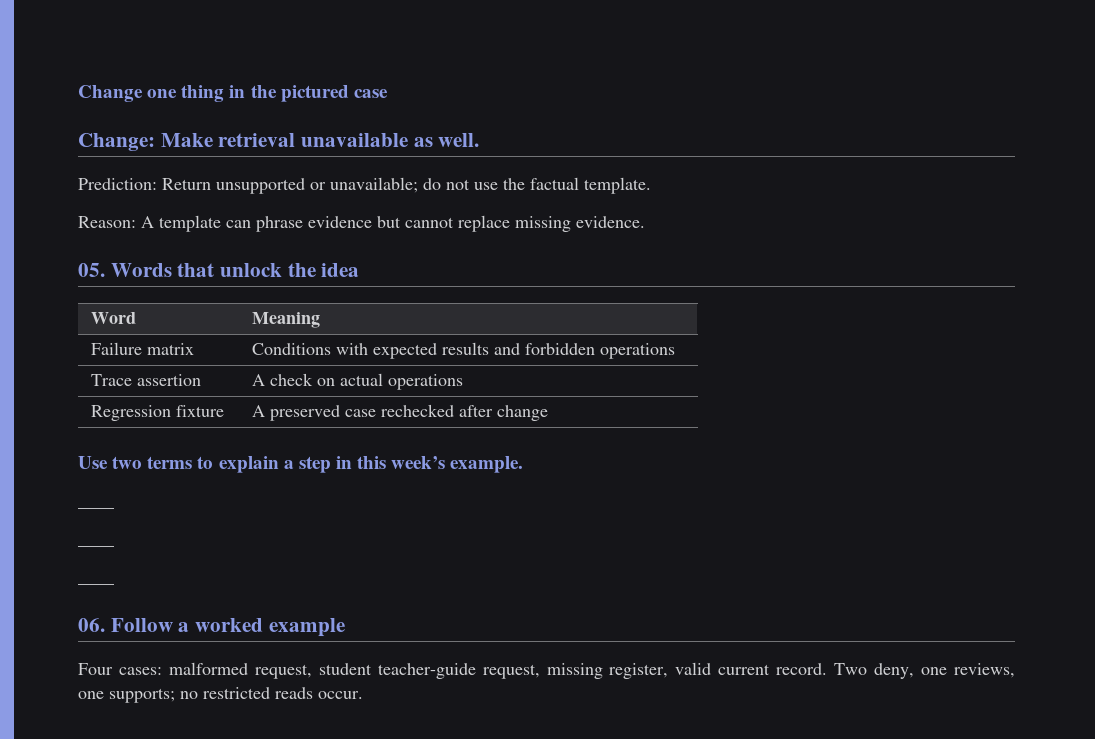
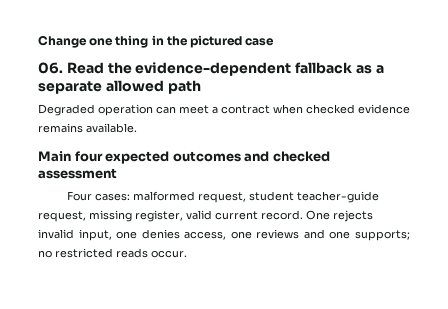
- Change: Make retrieval unavailable as well.
- Prediction: Return unsupported or unavailable; do not use the factual template.
- Reason: A template can phrase evidence but cannot replace missing evidence.
- 05. Words that unlock the idea
- Word | Meaning
- Failure matrix | Conditions with expected results and forbidden operations
- Trace assertion | A check on actual operations
- Regression fixture | A preserved case rechecked after change
- Use two terms to explain a step in this week’s example.
- ____
- ____
- ____
- 06. Follow a worked example
+ 06. Read the evidence-dependent fallback as a separate allowed path
+ Degraded operation can meet a contract when checked evidence remains available.
+ Main four expected outcomes and checked assessment
- Two deny, one reviews, one supports; no restricted reads occur.
+ One rejects invalid input, one denies access, one reviews and one supports; no restricted reads occur.

